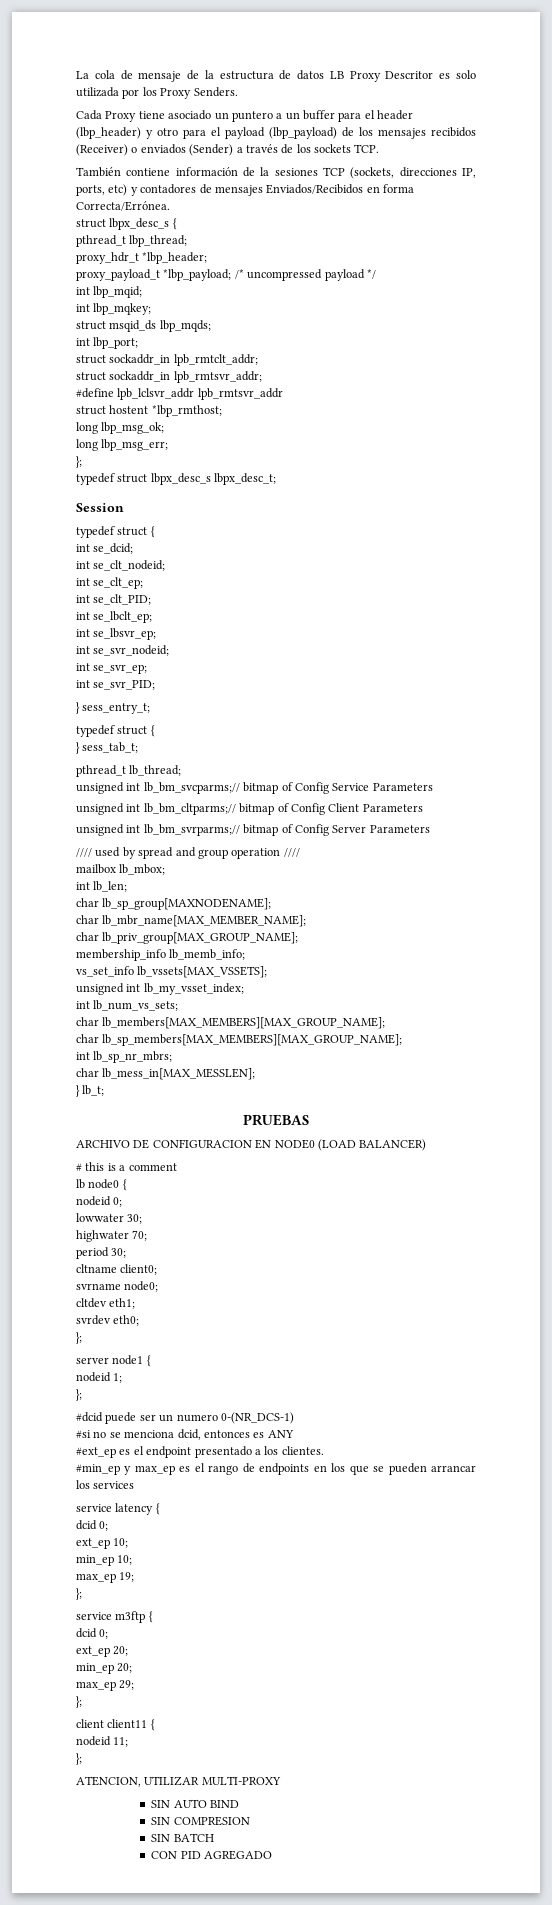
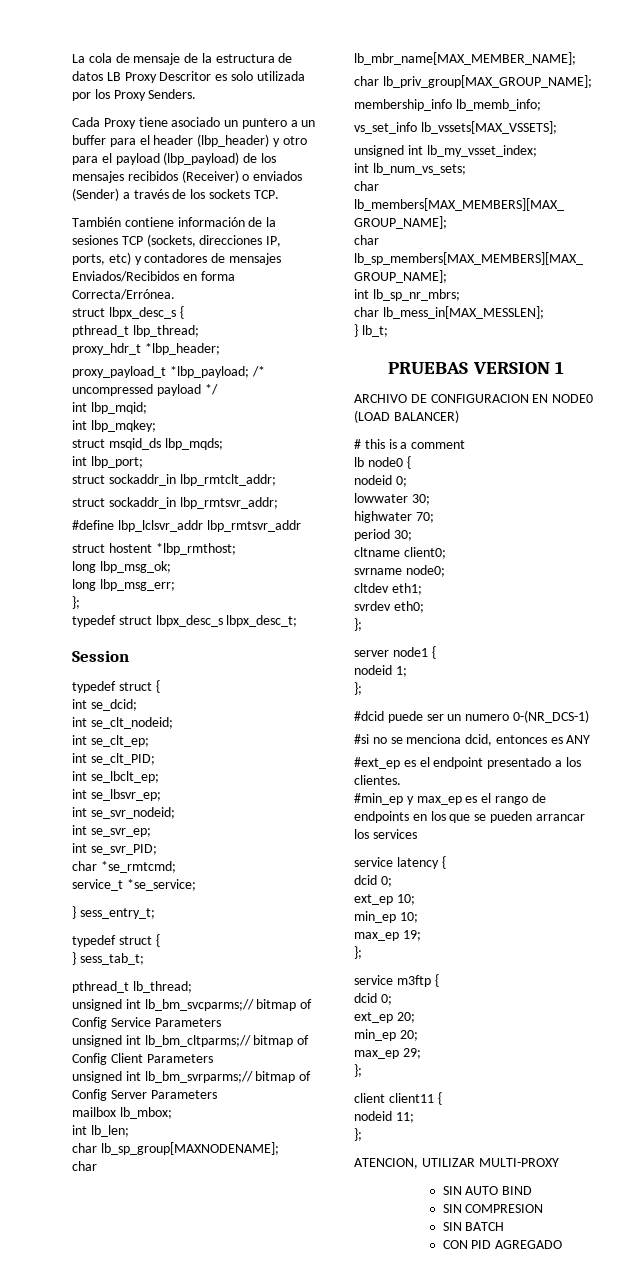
- struct sockaddr_in lpb_rmtclt_addr;
- struct sockaddr_in lpb_rmtsvr_addr;
+ struct sockaddr_in lbp_rmtclt_addr;
+ struct sockaddr_in lbp_rmtsvr_addr;
- #define lpb_lclsvr_addr lpb_rmtsvr_addr
+ #define lbp_lclsvr_addr lbp_rmtsvr_addr
+ char *se_rmtcmd;
+ service_t *se_service;
- //// used by spread and group operation ////
- PRUEBAS
+ PRUEBAS VERSION 1

